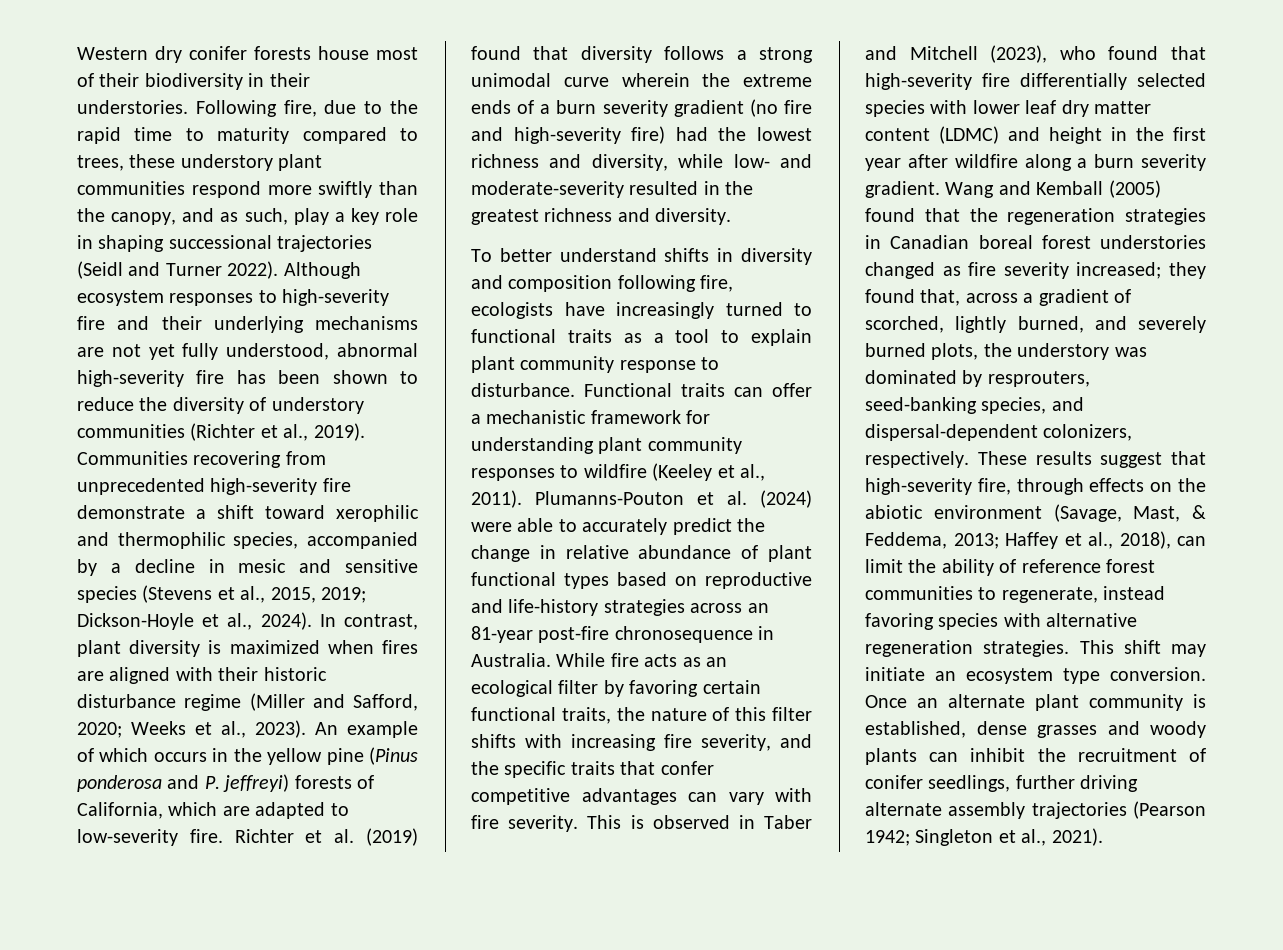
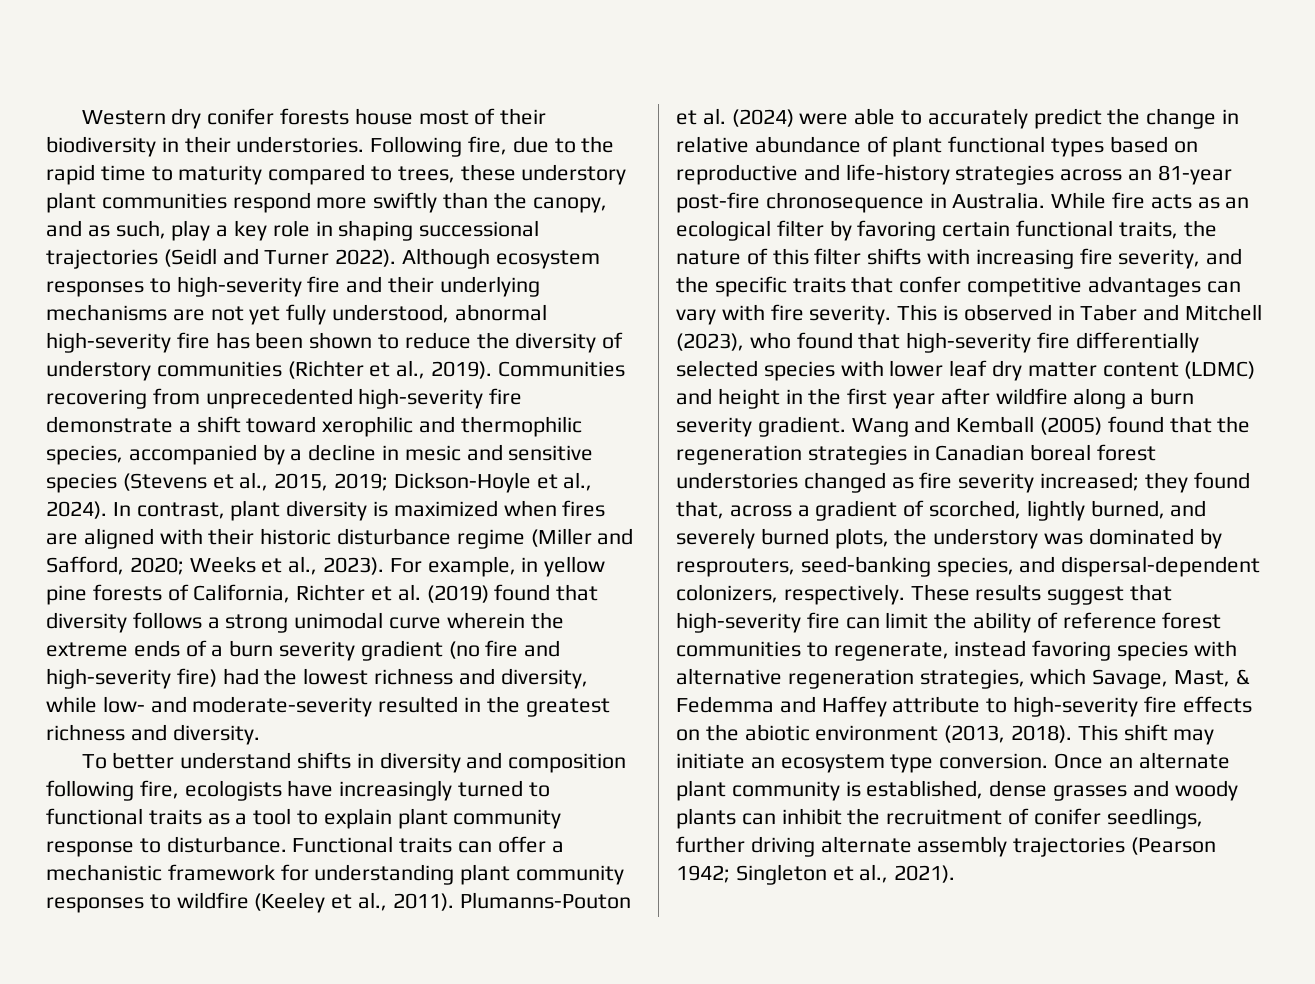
- An example of which occurs in the yellow pine (Pinus ponderosa and P. jeffreyi) forests of California, which are adapted to low-severity fire. Richter et al. (2019) found that diversity follows a strong unimodal curve wherein the extreme ends of a burn severity gradient (no fire and high-severity fire) had the lowest richness and diversity, while low- and moderate-severity resulted in the greatest richness and diversity.
+ For example, in yellow pine forests of California, Richter et al. (2019) found that diversity follows a strong unimodal curve wherein the extreme ends of a burn severity gradient (no fire and high-severity fire) had the lowest richness and diversity, while low- and moderate-severity resulted in the greatest richness and diversity.
- These results suggest that high-severity fire, through effects on the abiotic environment (Savage, Mast, & Feddema, 2013; Haffey et al., 2018), can limit the ability of reference forest communities to regenerate, instead favoring species with alternative regeneration strategies.
+ These results suggest that high-severity fire can limit the ability of reference forest communities to regenerate, instead favoring species with alternative regeneration strategies, which Savage, Mast, & Fedemma and Haffey attribute to high-severity fire effects on the abiotic environment (2013, 2018).

